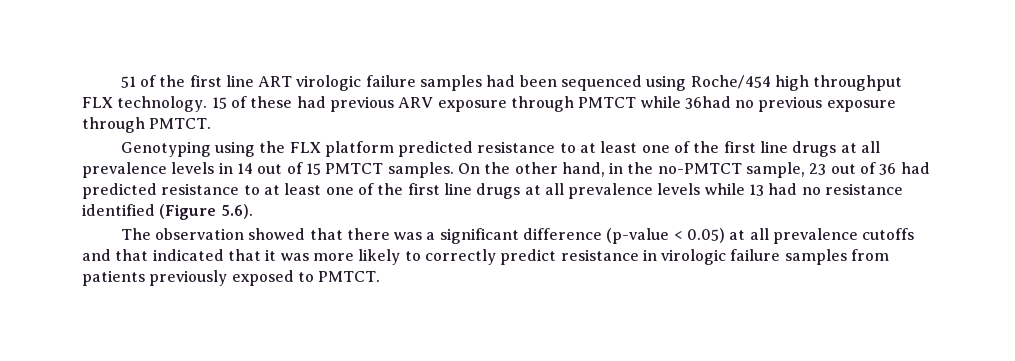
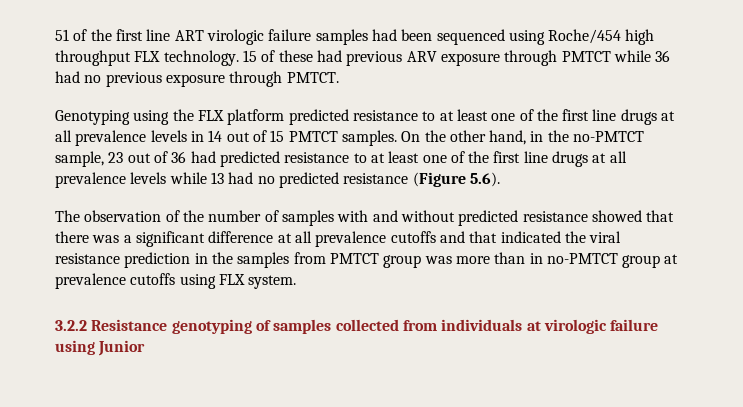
- 15 of these had previous ARV exposure through PMTCT while 36had no previous exposure through PMTCT.
+ 15 of these had previous ARV exposure through PMTCT while 36 had no previous exposure through PMTCT.
- On the other hand, in the no-PMTCT sample, 23 out of 36 had predicted resistance to at least one of the first line drugs at all prevalence levels while 13 had no resistance identified (Figure 5.6).
+ On the other hand, in the no-PMTCT sample, 23 out of 36 had predicted resistance to at least one of the first line drugs at all prevalence levels while 13 had no predicted resistance (Figure 5.6).
- The observation showed that there was a significant difference (p-value < 0.05) at all prevalence cutoffs and that indicated that it was more likely to correctly predict resistance in virologic failure samples from patients previously exposed to PMTCT.
+ The observation of the number of samples with and without predicted resistance showed that there was a significant difference at all prevalence cutoffs and that indicated the viral resistance prediction in the samples from PMTCT group was more than in no-PMTCT group at prevalence cutoffs using FLX system.
+ 3.2.2 Resistance genotyping of samples collected from individuals at virologic failure using Junior

